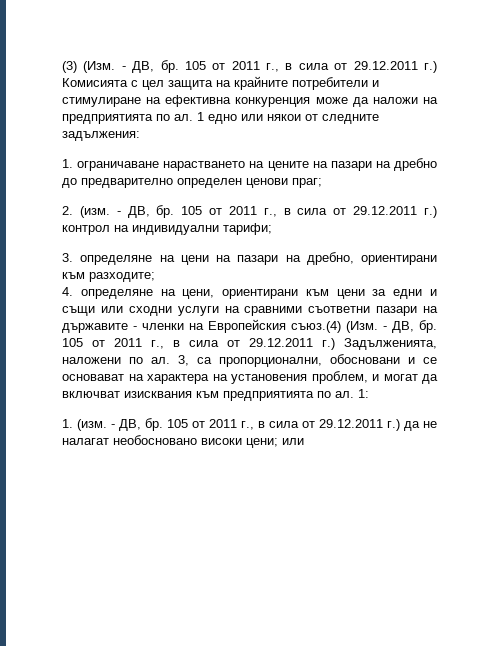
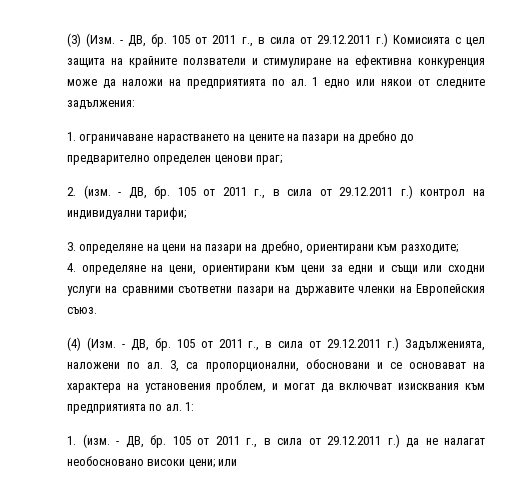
- 105 от 2011 г., в сила от 29.12.2011 г.) Комисията с цел защита на крайните потребители и стимулиране на ефективна конкуренция може да наложи на предприятията по ал.
+ 105 от 2011 г., в сила от 29.12.2011 г.) Комисията с цел защита на крайните ползватели и стимулиране на ефективна конкуренция може да наложи на предприятията по ал.
- 4. определяне на цени, ориентирани към цени за едни и същи или сходни услуги на сравними съответни пазари на държавите - членки на Европейския съюз.(4) (Изм. - ДВ, бр.
+ 4. определяне на цени, ориентирани към цени за едни и същи или сходни услуги на сравними съответни пазари на държавите членки на Европейския съюз.
+ (4) (Изм. - ДВ, бр.

